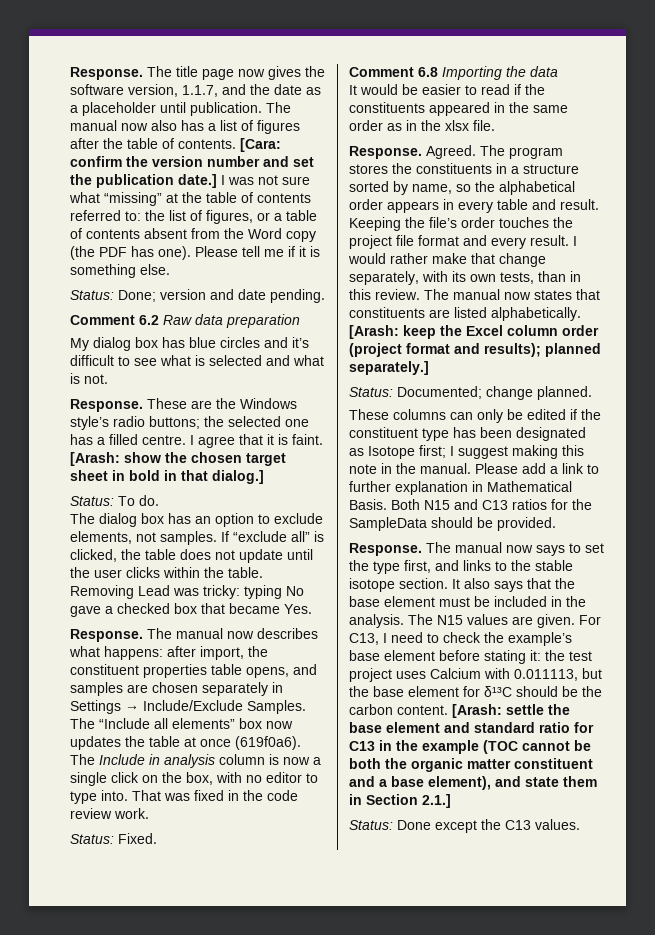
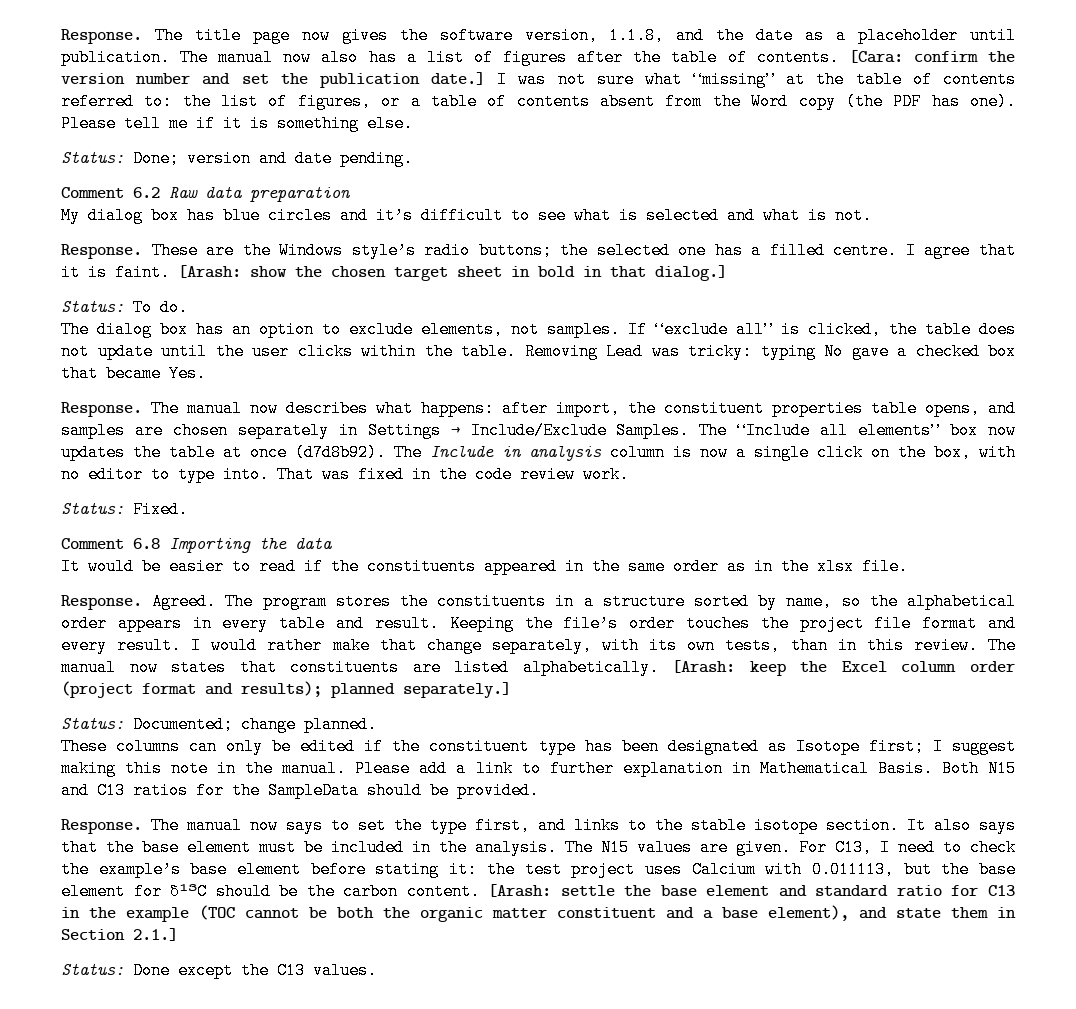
- The title page now gives the software version, 1.1.7, and the date as a placeholder until publication.
+ The title page now gives the software version, 1.1.8, and the date as a placeholder until publication.
- The “Include all elements” box now updates the table at once (619f0a6).
+ The “Include all elements” box now updates the table at once (d7d8b92).

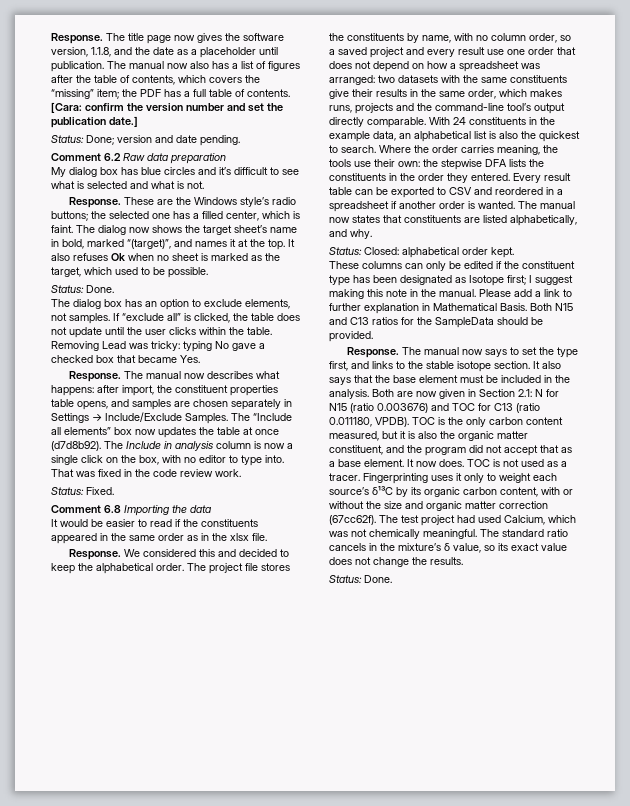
- The manual now also has a list of figures after the table of contents.
+ The manual now also has a list of figures after the table of contents, which covers the “missing” item; the PDF has a full table of contents.
- I was not sure what “missing” at the table of contents referred to: the list of figures, or a table of contents absent from the Word copy (the PDF has one). Please tell me if it is something else.
- These are the Windows style’s radio buttons; the selected one has a filled centre. I agree that it is faint. [Arash: show the chosen target sheet in bold in that dialog.]
- Status: To do.
+ These are the Windows style’s radio buttons; the selected one has a filled center, which is faint. The dialog now shows the target sheet’s name in bold, marked “(target)”, and names it at the top. It also refuses Ok when no sheet is marked as the target, which used to be possible.
+ Status: Done.
- Agreed. The program stores the constituents in a structure sorted by name, so the alphabetical order appears in every table and result. Keeping the file’s order touches the project file format and every result. I would rather make that change separately, with its own tests, than in this review.
+ We considered this and decided to keep the alphabetical order. The project file stores the constituents by name, with no column order, so a saved project and every result use one order that does not depend on how a spreadsheet was arranged: two datasets with the same constituents give their results in the same order, which makes runs, projects and the command-line tool’s output directly comparable. With 24 constituents in the example data, an alphabetical list is also the quickest to search. Where the order carries meaning, the tools use their own: the stepwise DFA lists the constituents in the order they entered. Every result table can be exported to CSV and reordered in a spreadsheet if another order is wanted.
- The manual now states that constituents are listed alphabetically. [Arash: keep the Excel column order (project format and results); planned separately.]
- Status: Documented; change planned.
+ The manual now states that constituents are listed alphabetically, and why.
+ Status: Closed: alphabetical order kept.
- The N15 values are given. For C13, I need to check the example’s base element before stating it: the test project uses Calcium with 0.011113, but the base element for δ¹³C should be the carbon content. [Arash: settle the base element and standard ratio for C13 in the example (TOC cannot be both the organic matter constituent and a base element), and state them in Section 2.1.]
- Status: Done except the C13 values.
+ Both are now given in Section 2.1: N for N15 (ratio 0.003676) and TOC for C13 (ratio 0.011180, VPDB). TOC is the only carbon content measured, but it is also the organic matter constituent, and the program did not accept that as a base element. It now does. TOC is not used as a tracer. Fingerprinting uses it only to weight each source’s δ¹³C by its organic carbon content, with or without the size and organic matter correction (67cc62f). The test project had used Calcium, which was not chemically meaningful. The standard ratio cancels in the mixture’s δ value, so its exact value does not change the results.
+ Status: Done.

